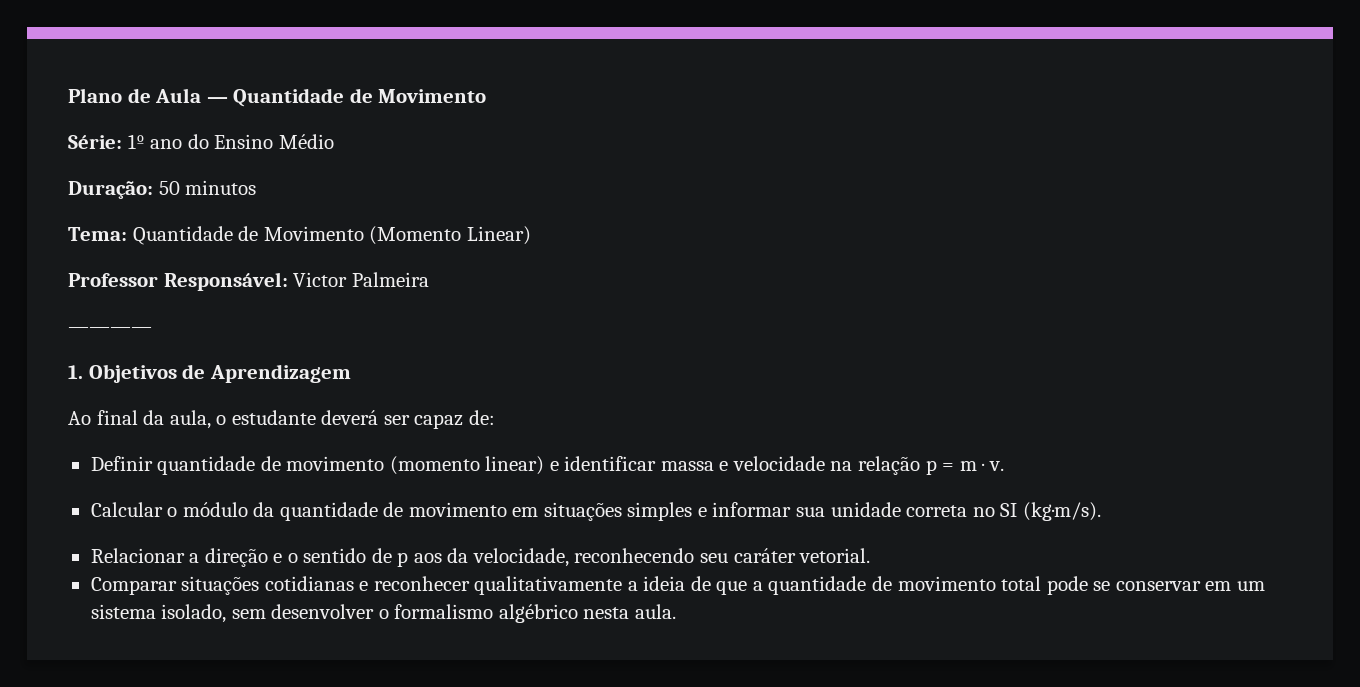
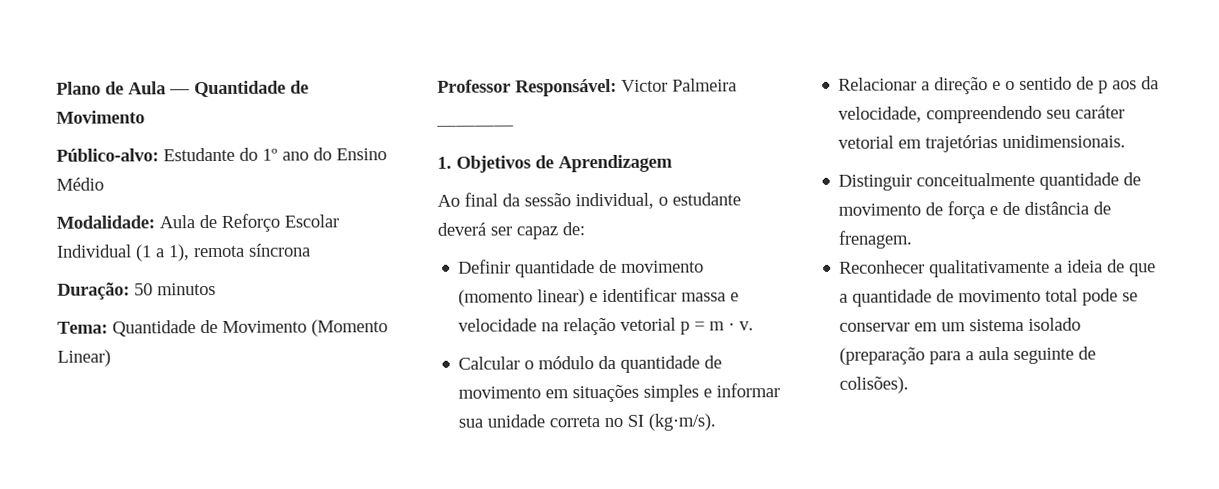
- Série: 1º ano do Ensino Médio
+ Público-alvo: Estudante do 1º ano do Ensino Médio
+ Modalidade: Aula de Reforço Escolar Individual (1 a 1), remota síncrona
- Ao final da aula, o estudante deverá ser capaz de:
+ Ao final da sessão individual, o estudante deverá ser capaz de:
- Definir quantidade de movimento (momento linear) e identificar massa e velocidade na relação p = m · v.
+ Definir quantidade de movimento (momento linear) e identificar massa e velocidade na relação vetorial p = m · v.
- Relacionar a direção e o sentido de p aos da velocidade, reconhecendo seu caráter vetorial.
- Comparar situações cotidianas e reconhecer qualitativamente a ideia de que a quantidade de movimento total pode se conservar em um sistema isolado, sem desenvolver o formalismo algébrico nesta aula.
+ Relacionar a direção e o sentido de p aos da velocidade, compreendendo seu caráter vetorial em trajetórias unidimensionais.
+ Distinguir conceitualmente quantidade de movimento de força e de distância de frenagem.
+ Reconhecer qualitativamente a ideia de que a quantidade de movimento total pode se conservar em um sistema isolado (preparação para a aula seguinte de colisões).

